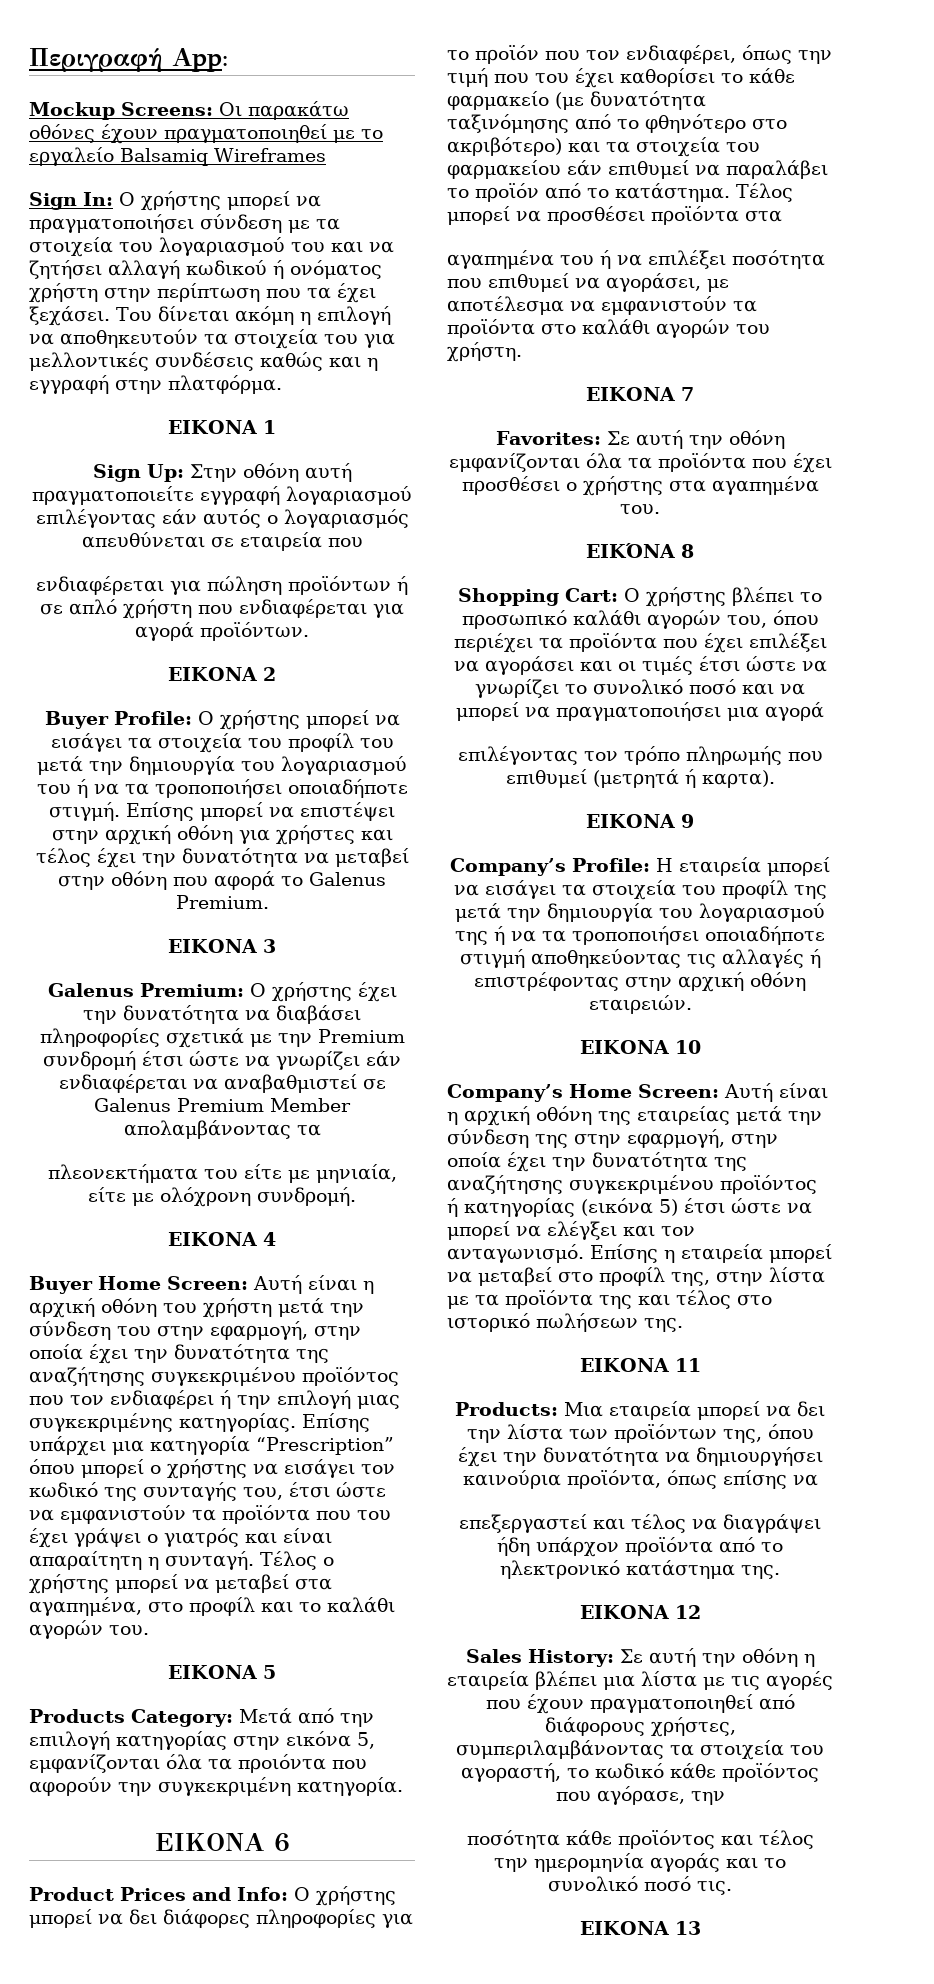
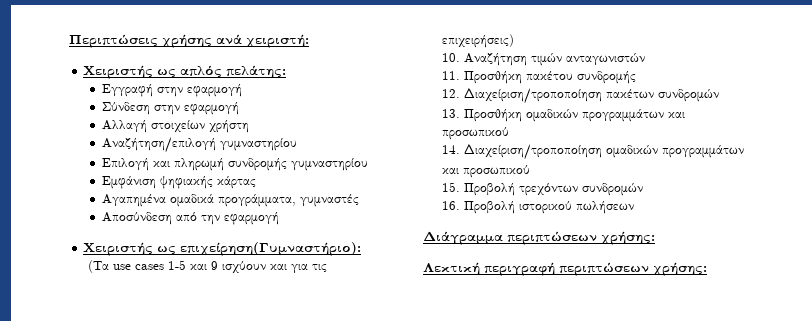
- Περιγραφή App:
- Mockup Screens: Οι παρακάτω οθόνες έχουν πραγματοποιηθεί με το εργαλείο Balsamiq Wireframes
- Sign In: Ο χρήστης μπορεί να πραγματοποιήσει σύνδεση με τα στοιχεία του λογαριασμού του και να ζητήσει αλλαγή κωδικού ή ονόματος χρήστη στην περίπτωση που τα έχει ξεχάσει. Του δίνεται ακόμη η επιλογή να αποθηκευτούν τα στοιχεία του για μελλοντικές συνδέσεις καθώς και η εγγραφή στην πλατφόρμα.
- ΕΙΚΟΝΑ 1
- Sign Up: Στην οθόνη αυτή πραγματοποιείτε εγγραφή λογαριασμού επιλέγοντας εάν αυτός ο λογαριασμός απευθύνεται σε εταιρεία που
- ενδιαφέρεται για πώληση προϊόντων ή σε απλό χρήστη που ενδιαφέρεται για αγορά προϊόντων.
- ΕΙΚΟΝΑ 2
- Buyer Profile: Ο χρήστης μπορεί να εισάγει τα στοιχεία του προφίλ του μετά την δημιουργία του λογαριασμού του ή να τα τροποποιήσει οποιαδήποτε στιγμή. Επίσης μπορεί να επιστέψει στην αρχική οθόνη για χρήστες και τέλος έχει την δυνατότητα να μεταβεί στην οθόνη που αφορά το Galenus Premium.
- ΕΙΚΟΝΑ 3
- Galenus Premium: Ο χρήστης έχει την δυνατότητα να διαβάσει πληροφορίες σχετικά με την Premium συνδρομή έτσι ώστε να γνωρίζει εάν ενδιαφέρεται να αναβαθμιστεί σε Galenus Premium Member απολαμβάνοντας τα
- πλεονεκτήματα του είτε με μηνιαία, είτε με ολόχρονη συνδρομή.
- ΕΙΚΟΝΑ 4
- Buyer Home Screen: Αυτή είναι η αρχική οθόνη του χρήστη μετά την σύνδεση του στην εφαρμογή, στην οποία έχει την δυνατότητα της αναζήτησης συγκεκριμένου προϊόντος που τον ενδιαφέρει ή την επιλογή μιας συγκεκριμένης κατηγορίας. Επίσης υπάρχει μια κατηγορία “Prescription” όπου μπορεί ο χρήστης να εισάγει τον κωδικό της συνταγής του, έτσι ώστε να εμφανιστούν τα προϊόντα που του έχει γράψει ο γιατρός και είναι απαραίτητη η συνταγή. Τέλος ο χρήστης μπορεί να μεταβεί στα αγαπημένα, στο προφίλ και το καλάθι αγορών του.
- ΕΙΚΟΝΑ 5
- Products Category: Μετά από την επιιλογή κατηγορίας στην εικόνα 5, εμφανίζονται όλα τα προιόντα που αφορούν την συγκεκριμένη κατηγορία.
- ΕΙΚΟΝΑ 6
- Product Prices and Info: Ο χρήστης μπορεί να δει διάφορες πληροφορίες για το προϊόν που τον ενδιαφέρει, όπως την τιμή που του έχει καθορίσει το κάθε φαρμακείο (με δυνατότητα ταξινόμησης από το φθηνότερο στο ακριβότερο) και τα στοιχεία του φαρμακείου εάν επιθυμεί να παραλάβει το προϊόν από το κατάστημα. Τέλος μπορεί να προσθέσει προϊόντα στα
- αγαπημένα του ή να επιλέξει ποσότητα που επιθυμεί να αγοράσει, με αποτέλεσμα να εμφανιστούν τα προϊόντα στο καλάθι αγορών του χρήστη.
- ΕΙΚΟΝΑ 7
- Favorites: Σε αυτή την οθόνη εμφανίζονται όλα τα προϊόντα που έχει προσθέσει ο χρήστης στα αγαπημένα του.
- ΕΙΚΌΝΑ 8
- Shopping Cart: Ο χρήστης βλέπει το προσωπικό καλάθι αγορών του, όπου περιέχει τα προϊόντα που έχει επιλέξει να αγοράσει και οι τιμές έτσι ώστε να γνωρίζει το συνολικό ποσό και να μπορεί να πραγματοποιήσει μια αγορά
- επιλέγοντας τον τρόπο πληρωμής που επιθυμεί (μετρητά ή καρτα).
- ΕΙΚΟΝΑ 9
- Company’s Profile: Η εταιρεία μπορεί να εισάγει τα στοιχεία του προφίλ της μετά την δημιουργία του λογαριασμού της ή να τα τροποποιήσει οποιαδήποτε στιγμή αποθηκεύοντας τις αλλαγές ή επιστρέφοντας στην αρχική οθόνη εταιρειών.
- ΕΙΚΟΝΑ 10
- Company’s Home Screen: Αυτή είναι η αρχική οθόνη της εταιρείας μετά την σύνδεση της στην εφαρμογή, στην οποία έχει την δυνατότητα της αναζήτησης συγκεκριμένου προϊόντος ή κατηγορίας (εικόνα 5) έτσι ώστε να μπορεί να ελέγξει και τον ανταγωνισμό. Επίσης η εταιρεία μπορεί να μεταβεί στο προφίλ της, στην λίστα με τα προϊόντα της και τέλος στο ιστορικό πωλήσεων της.
- ΕΙΚΟΝΑ 11
- Products: Μια εταιρεία μπορεί να δει την λίστα των προϊόντων της, όπου έχει την δυνατότητα να δημιουργήσει καινούρια προϊόντα, όπως επίσης να
- επεξεργαστεί και τέλος να διαγράψει ήδη υπάρχον προϊόντα από το ηλεκτρονικό κατάστημα της.
- ΕΙΚΟΝΑ 12
- Sales History: Σε αυτή την οθόνη η εταιρεία βλέπει μια λίστα με τις αγορές που έχουν πραγματοποιηθεί από διάφορους χρήστες, συμπεριλαμβάνοντας τα στοιχεία του αγοραστή, το κωδικό κάθε προϊόντος που αγόρασε, την
- ποσότητα κάθε προϊόντος και τέλος την ημερομηνία αγοράς και το συνολικό ποσό τις.
- ΕΙΚΟΝΑ 13
+ Περιπτώσεις χρήσης ανά χειριστή:
+ Χειριστής ως απλός πελάτης:
+ Εγγραφή στην εφαρμογή
+ Σύνδεση στην εφαρμογή
+ Αλλαγή στοιχείων χρήστη
+ Αναζήτηση/επιλογή γυμναστηρίου
+ Επιλογή και πληρωμή συνδρομής γυμναστηρίου
+ Εμφάνιση ψηφιακής κάρτας
+ Αγαπημένα ομαδικά προγράμματα, γυμναστές
+ Αποσύνδεση από την εφαρμογή
+ Χειριστής ως επιχείρηση(Γυμναστήριο):
+ (Τα use cases 1-5 και 9 ισχύουν και για τις επιχειρήσεις)
+ 10. Αναζήτηση τιμών ανταγωνιστών
+ 11. Προσθήκη πακέτου συνδρομής
+ 12. Διαχείριση/τροποποίηση πακέτων συνδρομών
+ 13. Προσθήκη ομαδικών προγραμμάτων και προσωπικού
+ 14. Διαχείριση/τροποποίηση ομαδικών προγραμμάτων και προσωπικού
+ 15. Προβολή τρεχόντων συνδρομών
+ 16. Προβολή ιστορικού πωλήσεων
+ Διάγραμμα περιπτώσεων χρήσης:
+ Λεκτική περιγραφή περιπτώσεων χρήσης:

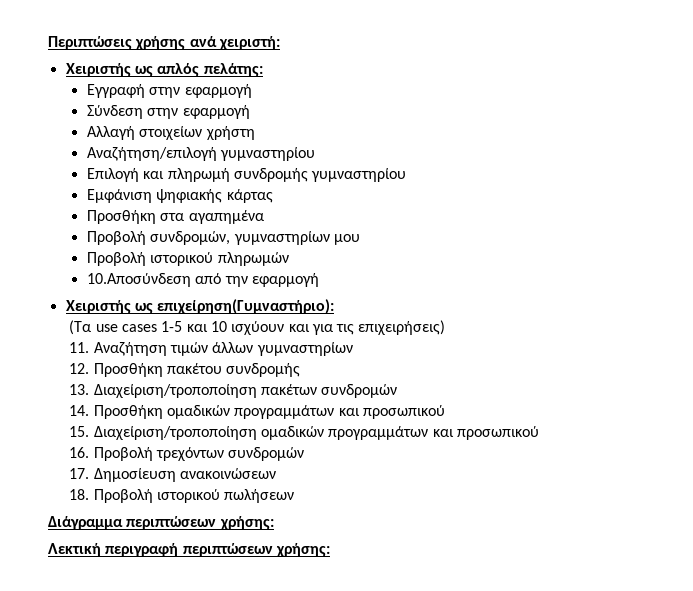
- Αγαπημένα ομαδικά προγράμματα, γυμναστές
- Αποσύνδεση από την εφαρμογή
+ Προσθήκη στα αγαπημένα
+ Προβολή συνδρομών, γυμναστηρίων μου
+ Προβολή ιστορικού πληρωμών
+ 10.Αποσύνδεση από την εφαρμογή
- (Τα use cases 1-5 και 9 ισχύουν και για τις επιχειρήσεις)
+ (Τα use cases 1-5 και 10 ισχύουν και για τις επιχειρήσεις)
- 10. Αναζήτηση τιμών ανταγωνιστών
- 11. Προσθήκη πακέτου συνδρομής
+ 11. Αναζήτηση τιμών άλλων γυμναστηρίων
+ 12. Προσθήκη πακέτου συνδρομής
- 12. Διαχείριση/τροποποίηση πακέτων συνδρομών
+ 13. Διαχείριση/τροποποίηση πακέτων συνδρομών
- 13. Προσθήκη ομαδικών προγραμμάτων και προσωπικού
+ 14. Προσθήκη ομαδικών προγραμμάτων και προσωπικού
- 14. Διαχείριση/τροποποίηση ομαδικών προγραμμάτων και προσωπικού
+ 15. Διαχείριση/τροποποίηση ομαδικών προγραμμάτων και προσωπικού
- 15. Προβολή τρεχόντων συνδρομών
+ 16. Προβολή τρεχόντων συνδρομών
- 16. Προβολή ιστορικού πωλήσεων
+ 17. Δημοσίευση ανακοινώσεων
+ 18. Προβολή ιστορικού πωλήσεων

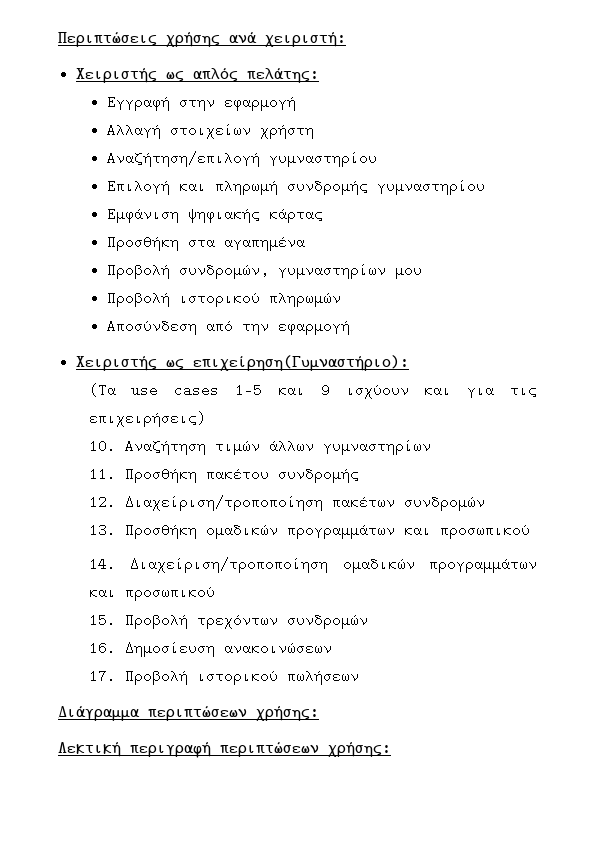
- Σύνδεση στην εφαρμογή
- 10.Αποσύνδεση από την εφαρμογή
+ Αποσύνδεση από την εφαρμογή
- (Τα use cases 1-5 και 10 ισχύουν και για τις επιχειρήσεις)
+ (Τα use cases 1-5 και 9 ισχύουν και για τις επιχειρήσεις)
- 11. Αναζήτηση τιμών άλλων γυμναστηρίων
+ 10. Αναζήτηση τιμών άλλων γυμναστηρίων
- 12. Προσθήκη πακέτου συνδρομής
+ 11. Προσθήκη πακέτου συνδρομής
- 13. Διαχείριση/τροποποίηση πακέτων συνδρομών
+ 12. Διαχείριση/τροποποίηση πακέτων συνδρομών
- 14. Προσθήκη ομαδικών προγραμμάτων και προσωπικού
+ 13. Προσθήκη ομαδικών προγραμμάτων και προσωπικού
- 15. Διαχείριση/τροποποίηση ομαδικών προγραμμάτων και προσωπικού
+ 14. Διαχείριση/τροποποίηση ομαδικών προγραμμάτων και προσωπικού
- 16. Προβολή τρεχόντων συνδρομών
+ 15. Προβολή τρεχόντων συνδρομών
- 17. Δημοσίευση ανακοινώσεων
+ 16. Δημοσίευση ανακοινώσεων
- 18. Προβολή ιστορικού πωλήσεων
+ 17. Προβολή ιστορικού πωλήσεων

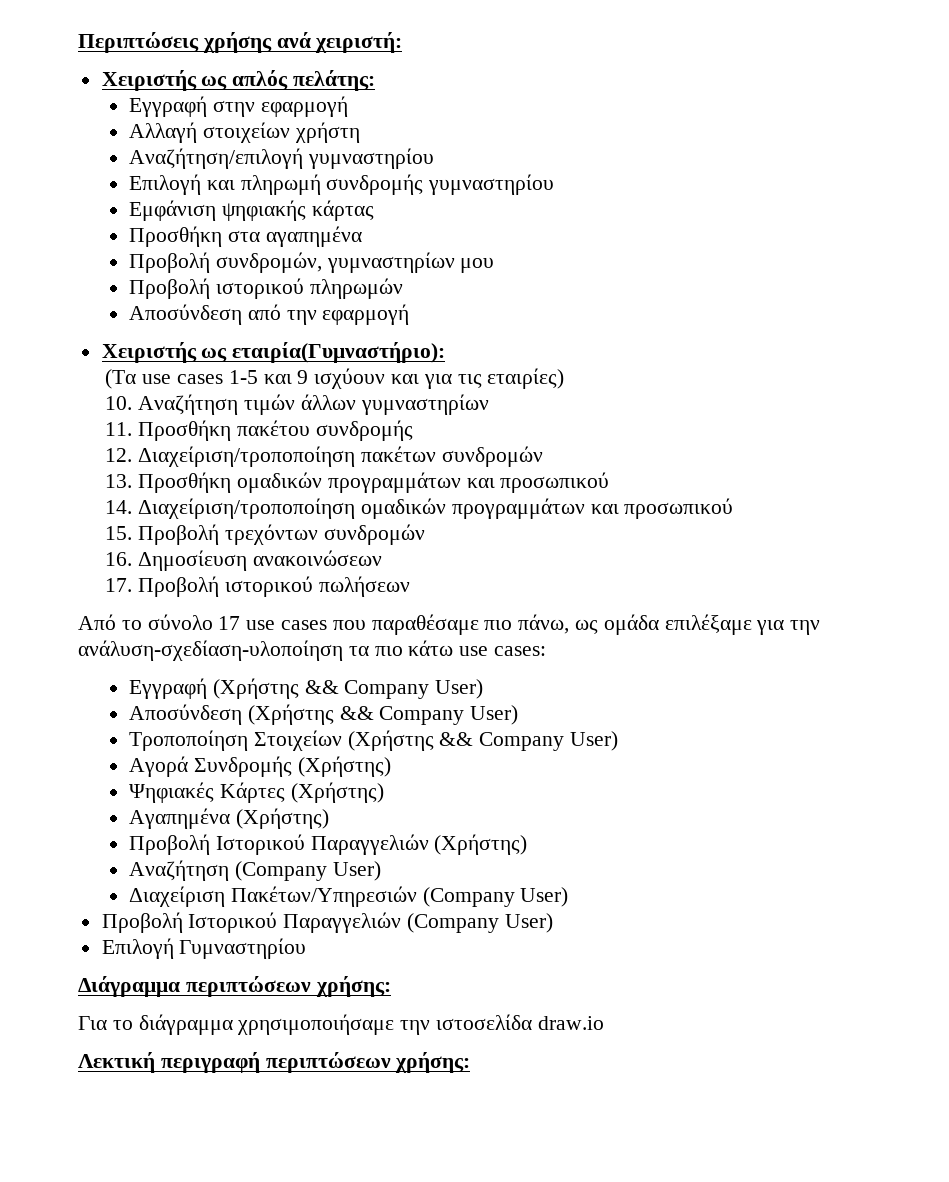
- Χειριστής ως επιχείρηση(Γυμναστήριο):
+ Χειριστής ως εταιρία(Γυμναστήριο):
- (Τα use cases 1-5 και 9 ισχύουν και για τις επιχειρήσεις)
+ (Τα use cases 1-5 και 9 ισχύουν και για τις εταιρίες)
+ Από το σύνολο 17 use cases που παραθέσαμε πιο πάνω, ως ομάδα επιλέξαμε για την ανάλυση-σχεδίαση-υλοποίηση τα πιο κάτω use cases:
+ Εγγραφή (Χρήστης && Company User)
+ Αποσύνδεση (Χρήστης && Company User)
+ Τροποποίηση Στοιχείων (Χρήστης && Company User)
+ Αγορά Συνδρομής (Χρήστης)
+ Ψηφιακές Κάρτες (Χρήστης)
+ Αγαπημένα (Χρήστης)
+ Προβολή Ιστορικού Παραγγελιών (Χρήστης)
+ Αναζήτηση (Company User)
+ Διαχείριση Πακέτων/Υπηρεσιών (Company User)
+ Προβολή Ιστορικού Παραγγελιών (Company User)
+ Επιλογή Γυμναστηρίου
  Διάγραμμα περιπτώσεων χρήσης:
+ Για το διάγραμμα χρησιμοποιήσαμε την ιστοσελίδα draw.io

